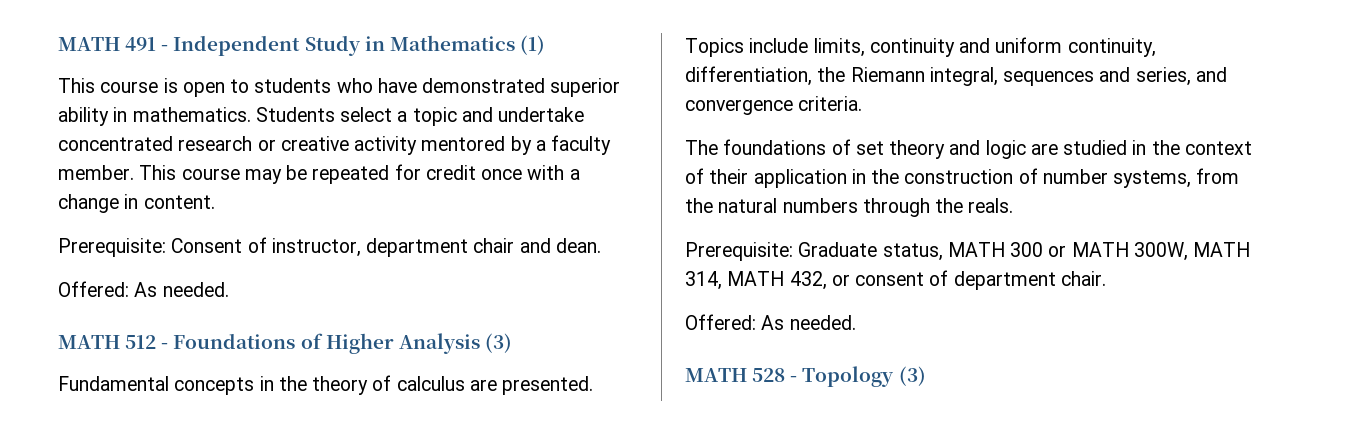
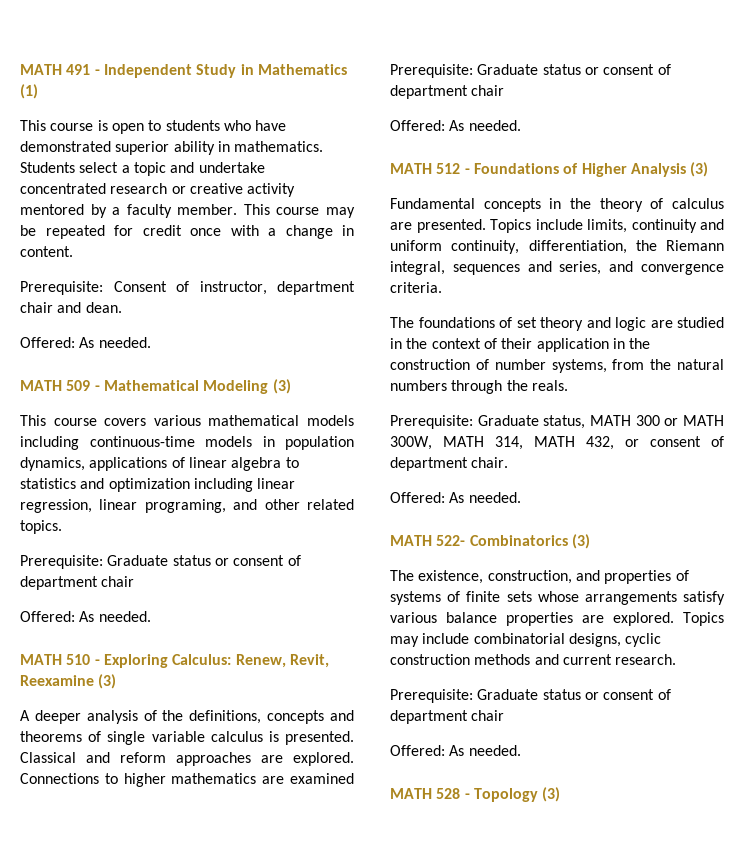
+ MATH 509 - Mathematical Modeling (3)
+ This course covers various mathematical models including continuous-time models in population dynamics, applications of linear algebra to statistics and optimization including linear regression, linear programing, and other related topics.
+ Prerequisite: Graduate status or consent of department chair
+ Offered: As needed.
+ MATH 510 - Exploring Calculus: Renew, Revit, Reexamine (3)
+ A deeper analysis of the definitions, concepts and theorems of single variable calculus is presented. Classical and reform approaches are explored. Connections to higher mathematics are examined Prerequisite: Graduate status or consent of department chair
+ Offered: As needed.
+ MATH 522- Combinatorics (3)
+ The existence, construction, and properties of systems of finite sets whose arrangements satisfy various balance properties are explored. Topics may include combinatorial designs, cyclic construction methods and current research.
+ Prerequisite: Graduate status or consent of department chair
+ Offered: As needed.

